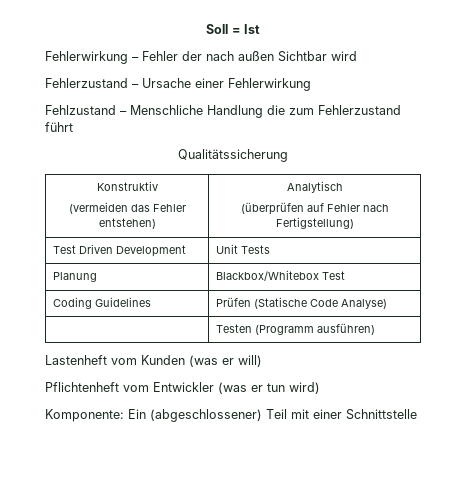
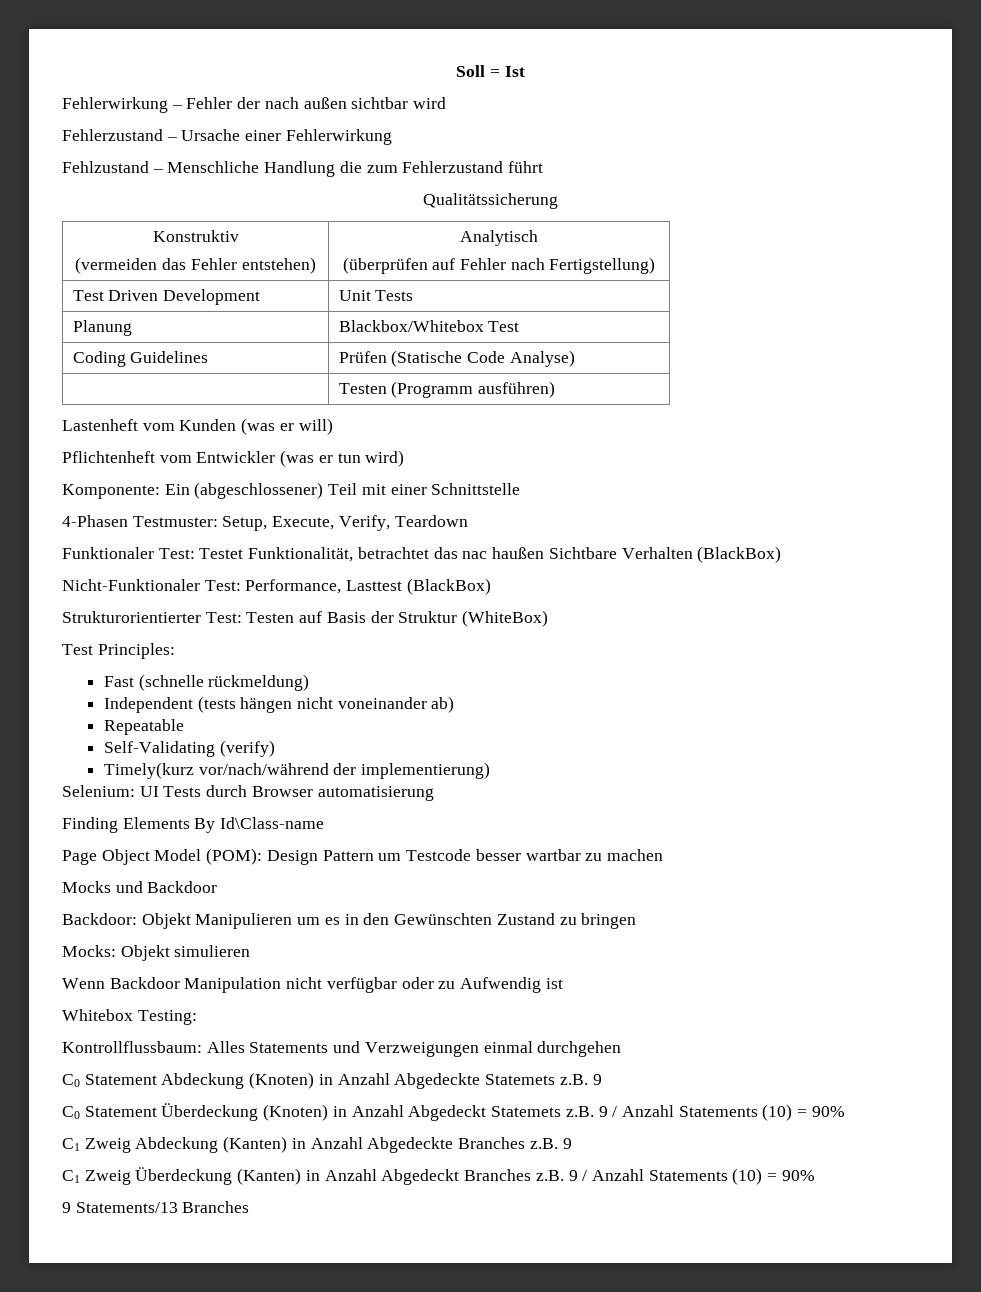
- Fehlerwirkung – Fehler der nach außen Sichtbar wird
+ Fehlerwirkung – Fehler der nach außen sichtbar wird
+ 4-Phasen Testmuster: Setup, Execute, Verify, Teardown
+ Funktionaler Test: Testet Funktionalität, betrachtet das nac haußen Sichtbare Verhalten (BlackBox)
+ Nicht-Funktionaler Test: Performance, Lasttest (BlackBox)
+ Strukturorientierter Test: Testen auf Basis der Struktur (WhiteBox)
+ Test Principles:
+ Fast (schnelle rückmeldung)
+ Independent (tests hängen nicht voneinander ab)
+ Repeatable
+ Self-Validating (verify)
+ Timely(kurz vor/nach/während der implementierung)
+ Selenium: UI Tests durch Browser automatisierung
+ Finding Elements By Id\Class-name
+ Page Object Model (POM): Design Pattern um Testcode besser wartbar zu machen
+ Mocks und Backdoor
+ Backdoor: Objekt Manipulieren um es in den Gewünschten Zustand zu bringen
+ Mocks: Objekt simulieren
+ Wenn Backdoor Manipulation nicht verfügbar oder zu Aufwendig ist
+ Whitebox Testing:
+ Kontrollflussbaum: Alles Statements und Verzweigungen einmal durchgehen
+ C0 Statement Abdeckung (Knoten) in Anzahl Abgedeckte Statemets z.B. 9
+ C0 Statement Überdeckung (Knoten) in Anzahl Abgedeckt Statemets z.B. 9 / Anzahl Statements (10) = 90%
+ C1 Zweig Abdeckung (Kanten) in Anzahl Abgedeckte Branches z.B. 9
+ C1 Zweig Überdeckung (Kanten) in Anzahl Abgedeckt Branches z.B. 9 / Anzahl Statements (10) = 90%
+ 9 Statements/13 Branches

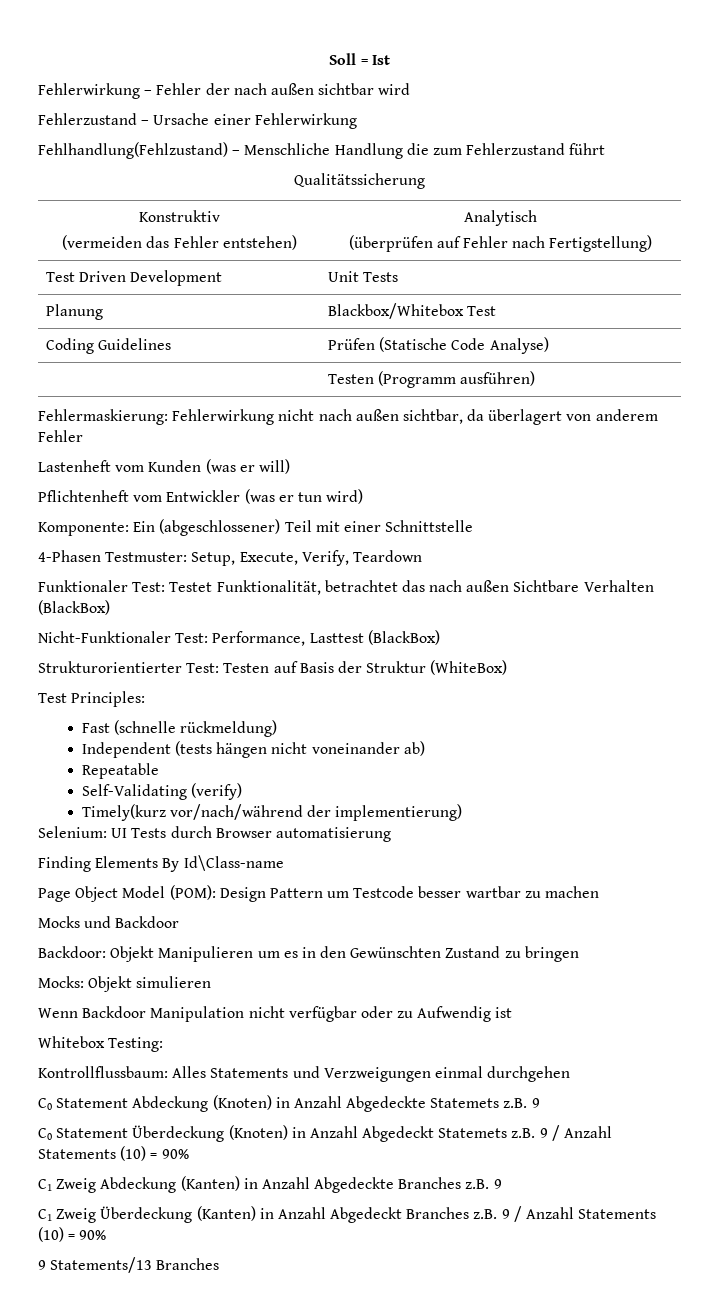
- Fehlzustand – Menschliche Handlung die zum Fehlerzustand führt
+ Fehlhandlung(Fehlzustand) – Menschliche Handlung die zum Fehlerzustand führt
+ Fehlermaskierung: Fehlerwirkung nicht nach außen sichtbar, da überlagert von anderem Fehler
- Funktionaler Test: Testet Funktionalität, betrachtet das nac haußen Sichtbare Verhalten (BlackBox)
+ Funktionaler Test: Testet Funktionalität, betrachtet das nach außen Sichtbare Verhalten (BlackBox)

